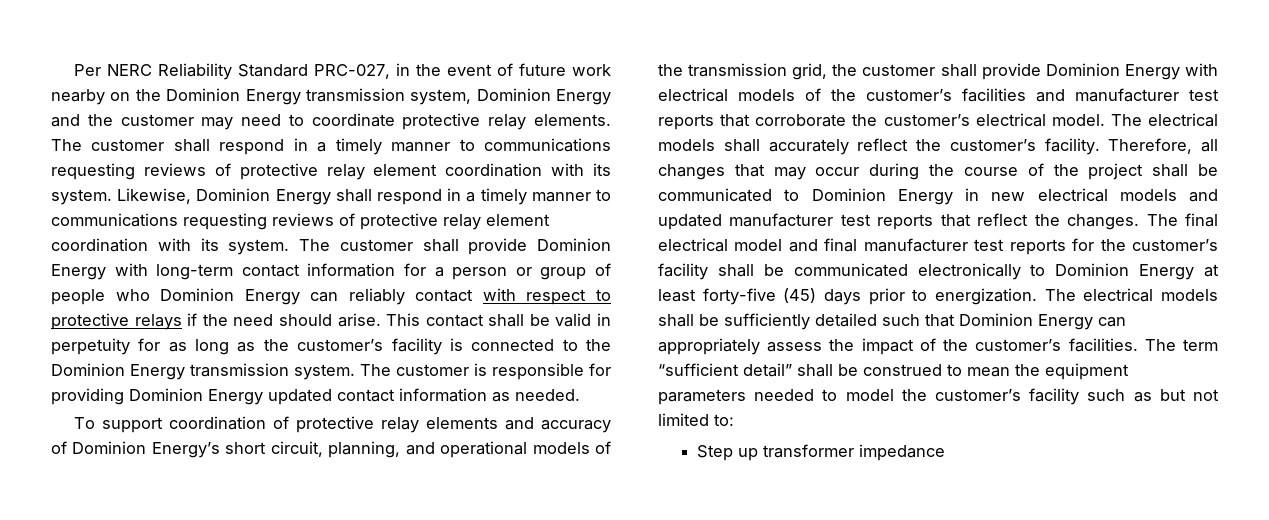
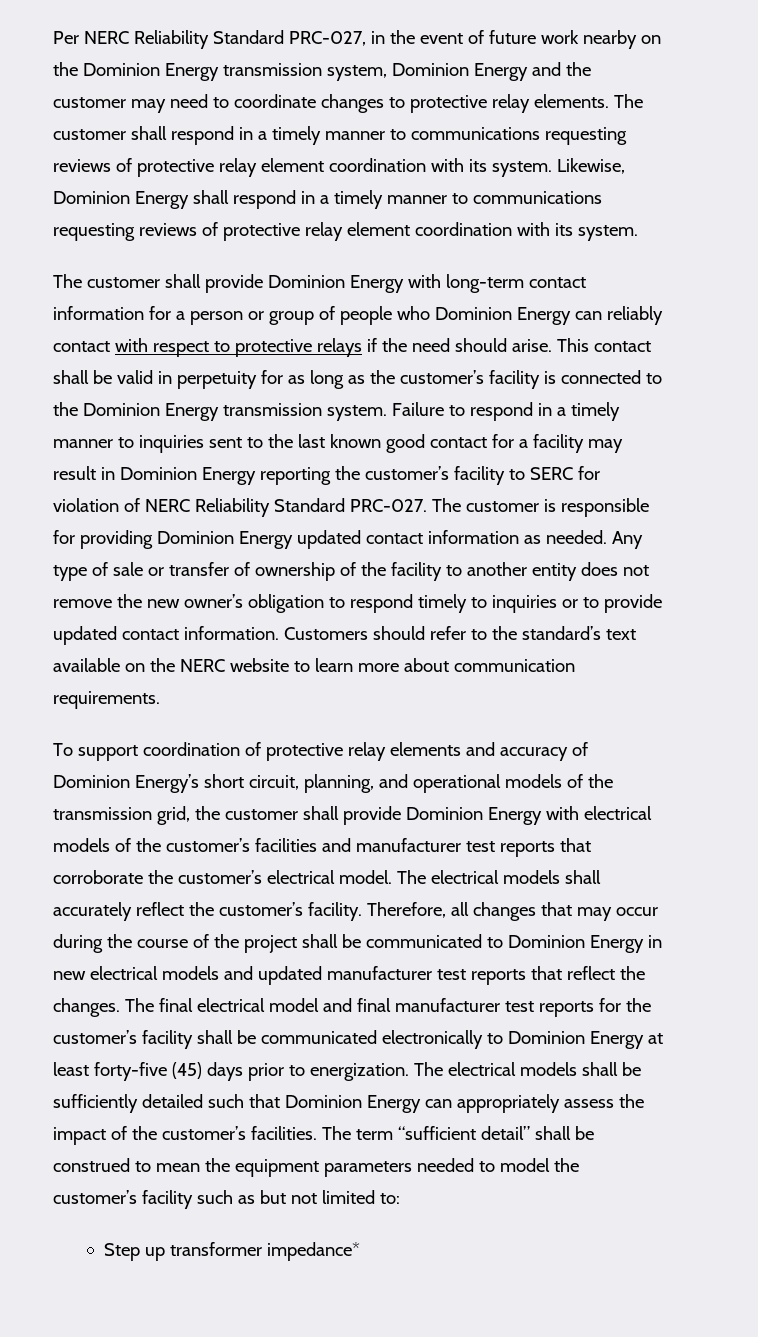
- Per NERC Reliability Standard PRC-027, in the event of future work nearby on the Dominion Energy transmission system, Dominion Energy and the customer may need to coordinate protective relay elements.
+ Per NERC Reliability Standard PRC-027, in the event of future work nearby on the Dominion Energy transmission system, Dominion Energy and the customer may need to coordinate changes to protective relay elements.
- Likewise, Dominion Energy shall respond in a timely manner to communications requesting reviews of protective relay element coordination with its system. The customer shall provide Dominion Energy with long-term contact information for a person or group of people who Dominion Energy can reliably contact with respect to protective relays if the need should arise.
+ Likewise, Dominion Energy shall respond in a timely manner to communications requesting reviews of protective relay element coordination with its system.
+ The customer shall provide Dominion Energy with long-term contact information for a person or group of people who Dominion Energy can reliably contact with respect to protective relays if the need should arise.
+ Failure to respond in a timely manner to inquiries sent to the last known good contact for a facility may result in Dominion Energy reporting the customer’s facility to SERC for violation of NERC Reliability Standard PRC-027.
+ Any type of sale or transfer of ownership of the facility to another entity does not remove the new owner’s obligation to respond timely to inquiries or to provide updated contact information. Customers should refer to the standard’s text available on the NERC website to learn more about communication requirements.
- Step up transformer impedance
+ Step up transformer impedance*

